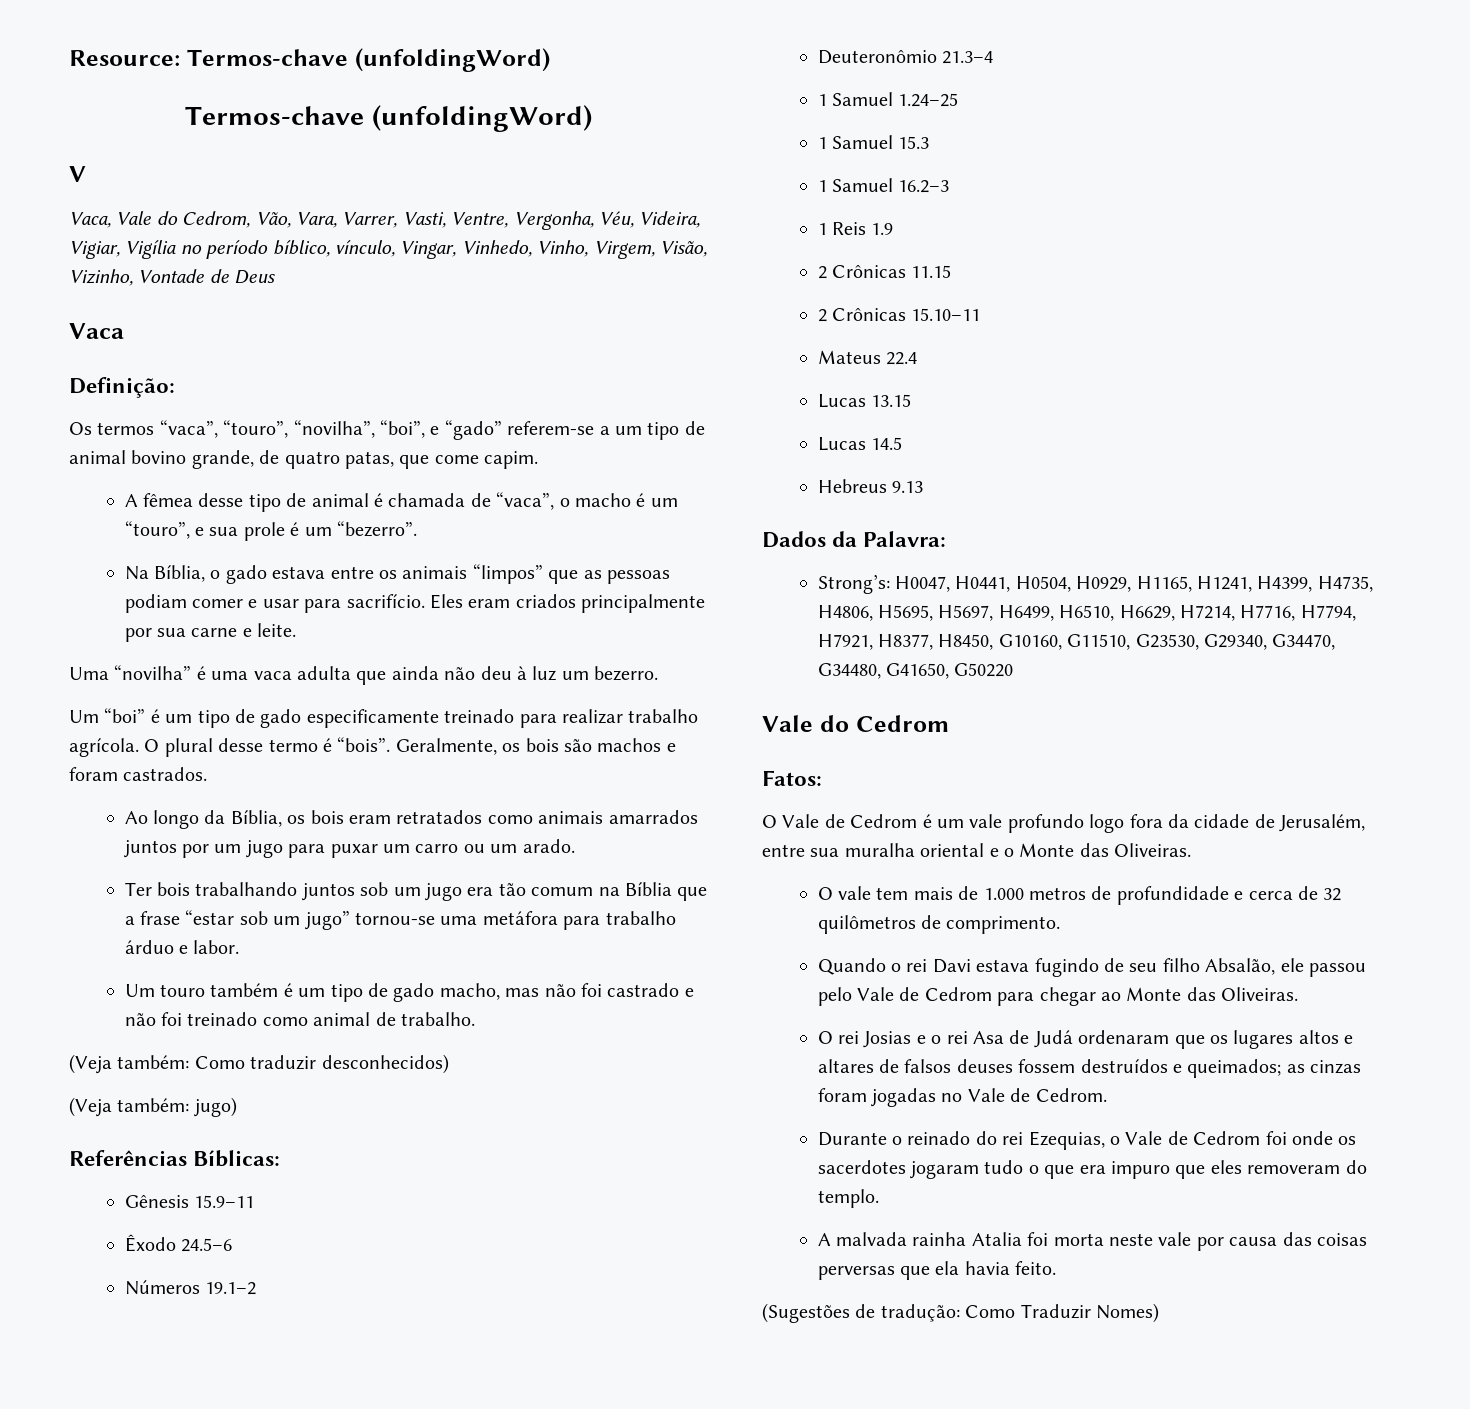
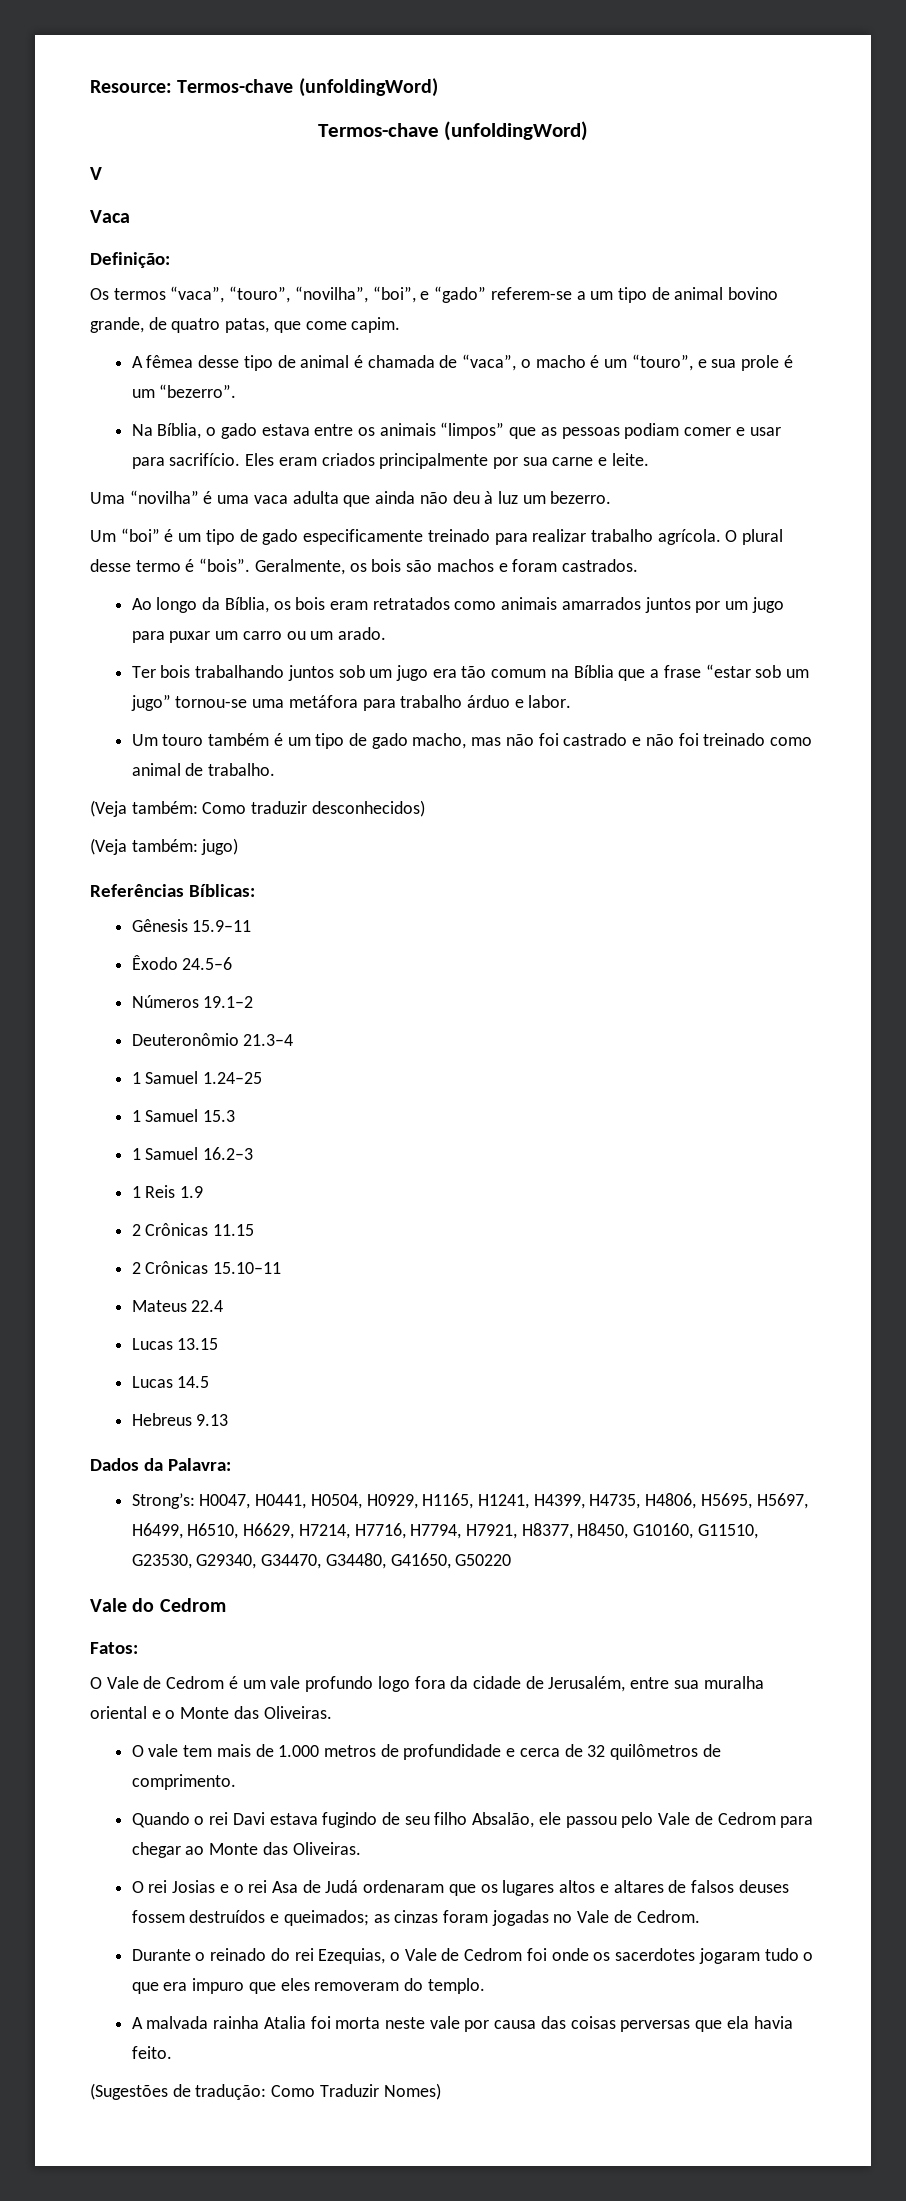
- Vaca, Vale do Cedrom, Vão, Vara, Varrer, Vasti, Ventre, Vergonha, Véu, Videira, Vigiar, Vigília no período bíblico, vínculo, Vingar, Vinhedo, Vinho, Virgem, Visão, Vizinho, Vontade de Deus

